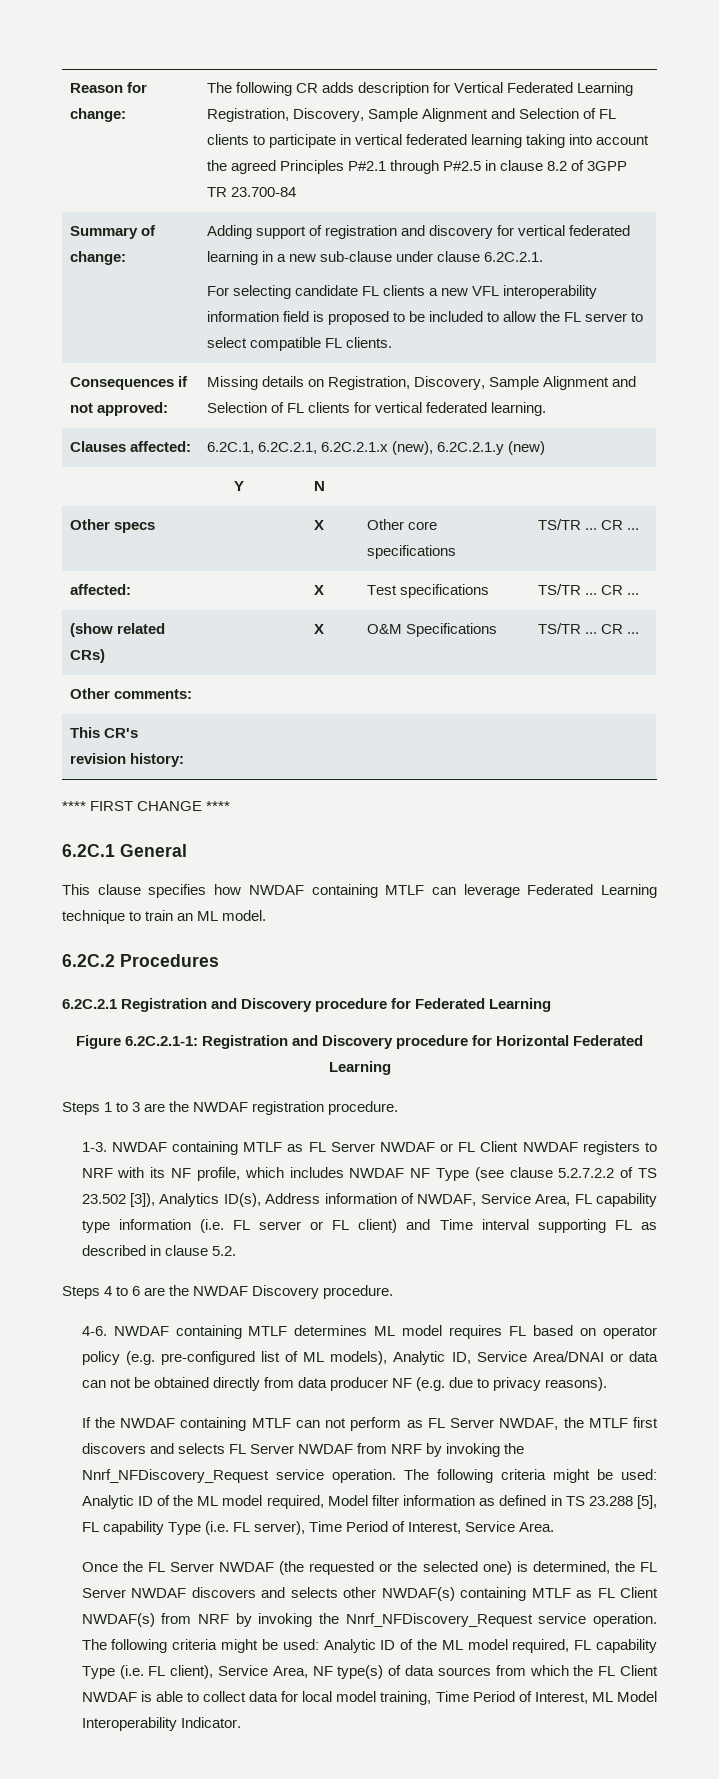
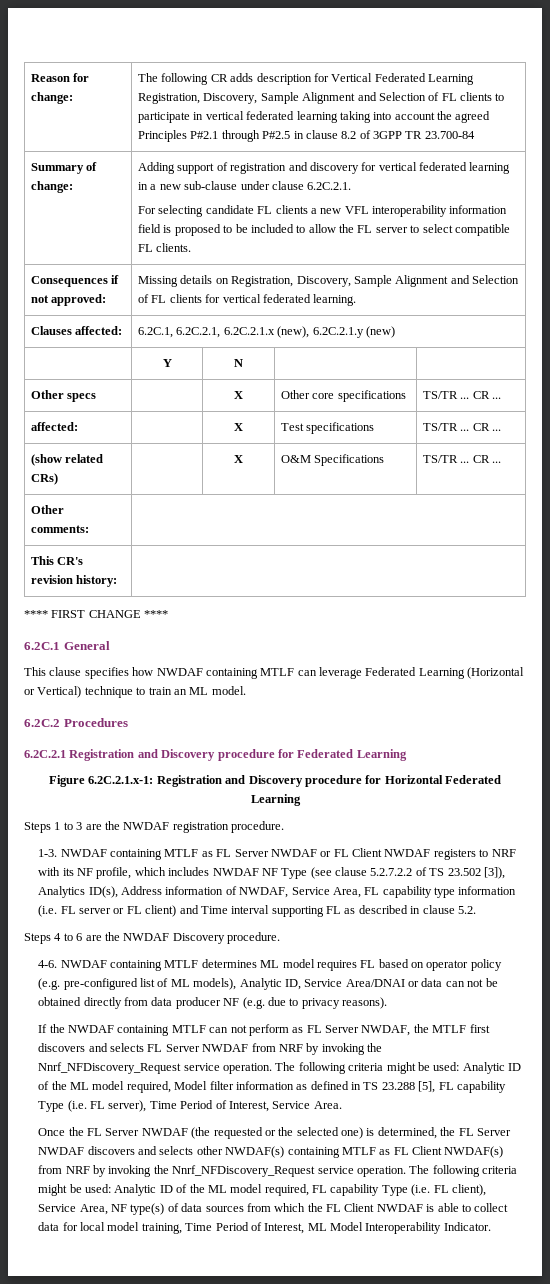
- This clause specifies how NWDAF containing MTLF can leverage Federated Learning technique to train an ML model.
+ This clause specifies how NWDAF containing MTLF can leverage Federated Learning (Horizontal or Vertical) technique to train an ML model.
- Figure 6.2C.2.1-1: Registration and Discovery procedure for Horizontal Federated Learning
+ Figure 6.2C.2.1.x-1: Registration and Discovery procedure for Horizontal Federated Learning

